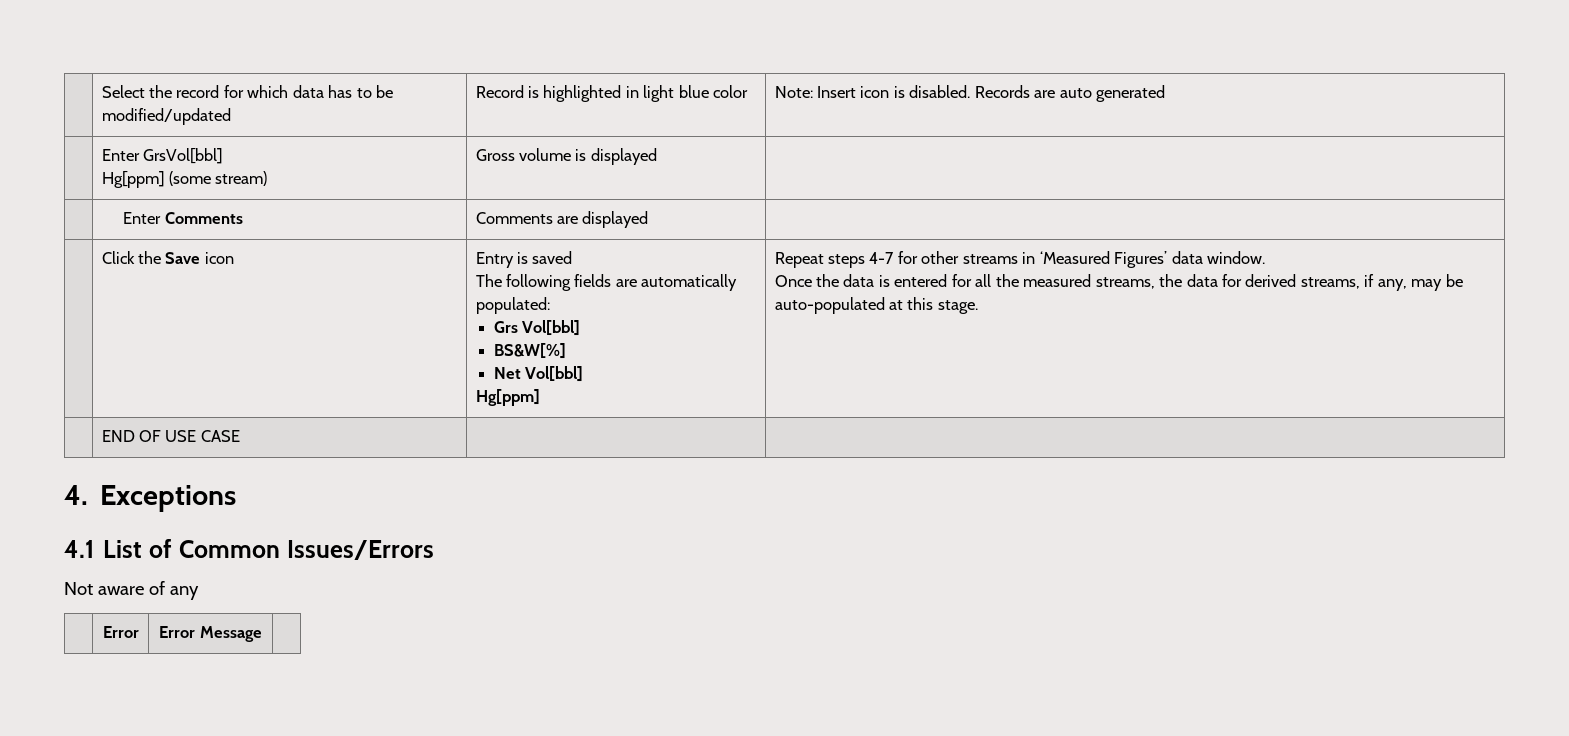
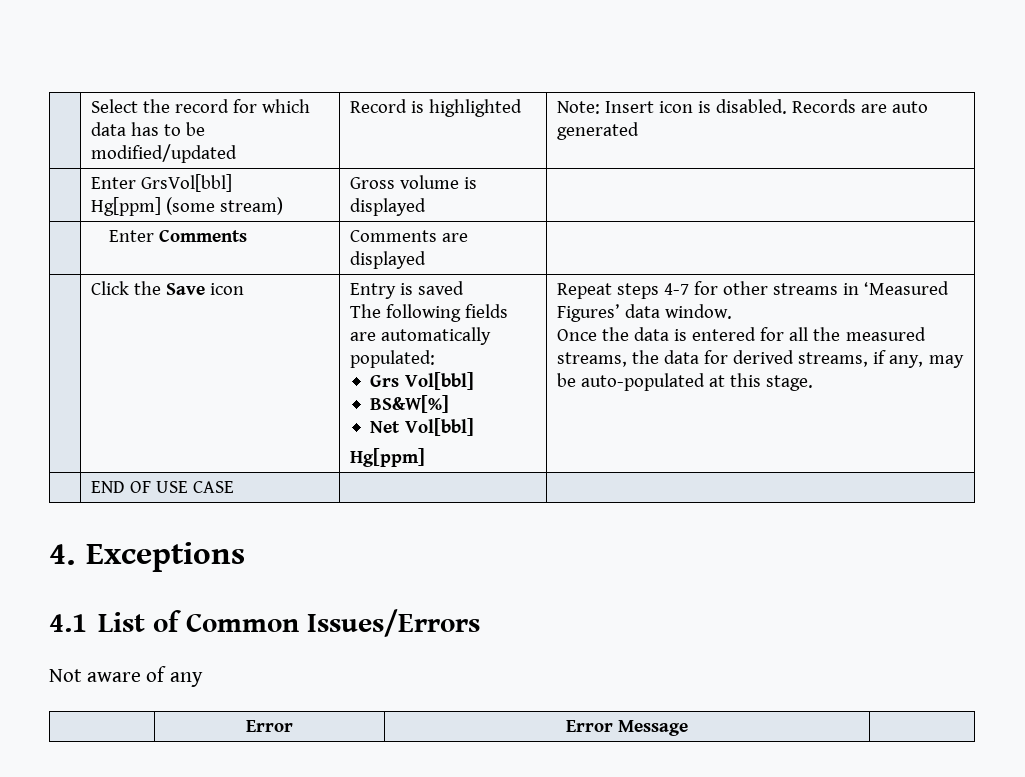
- | Select the record for which data has to be modified/updated | Record is highlighted in light blue color | Note: Insert icon is disabled. Records are auto generated
+ | Select the record for which data has to be modified/updated | Record is highlighted | Note: Insert icon is disabled. Records are auto generated

